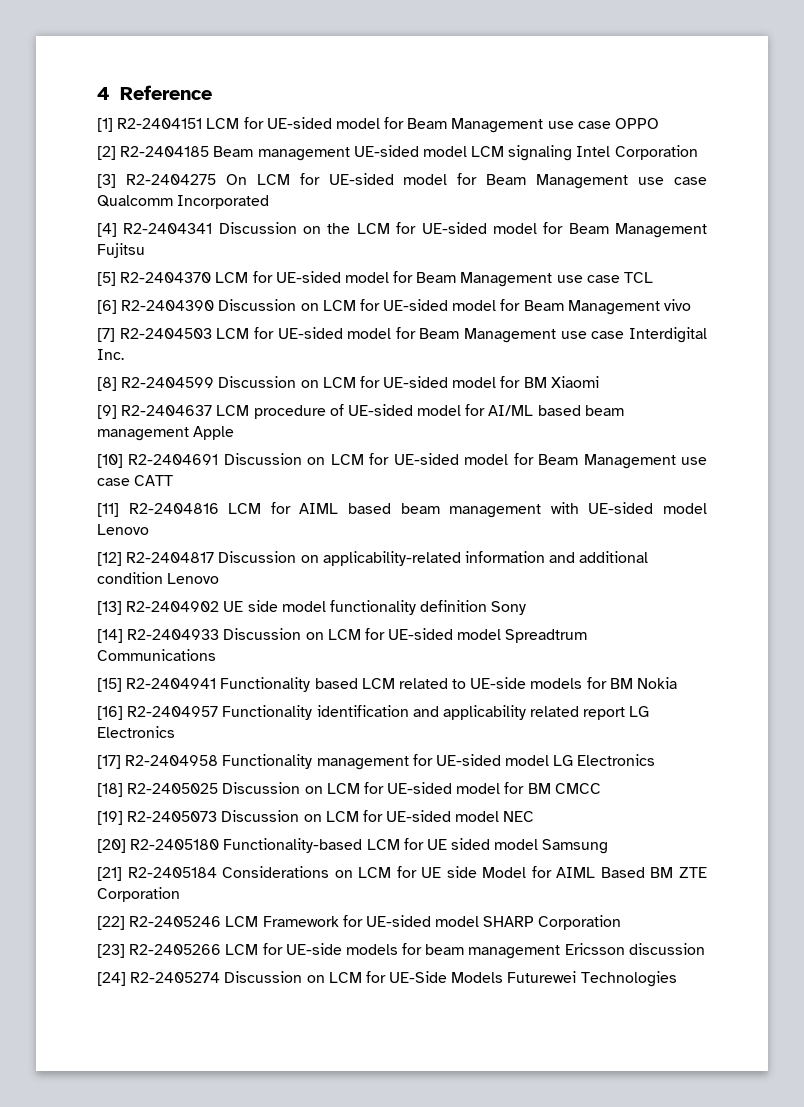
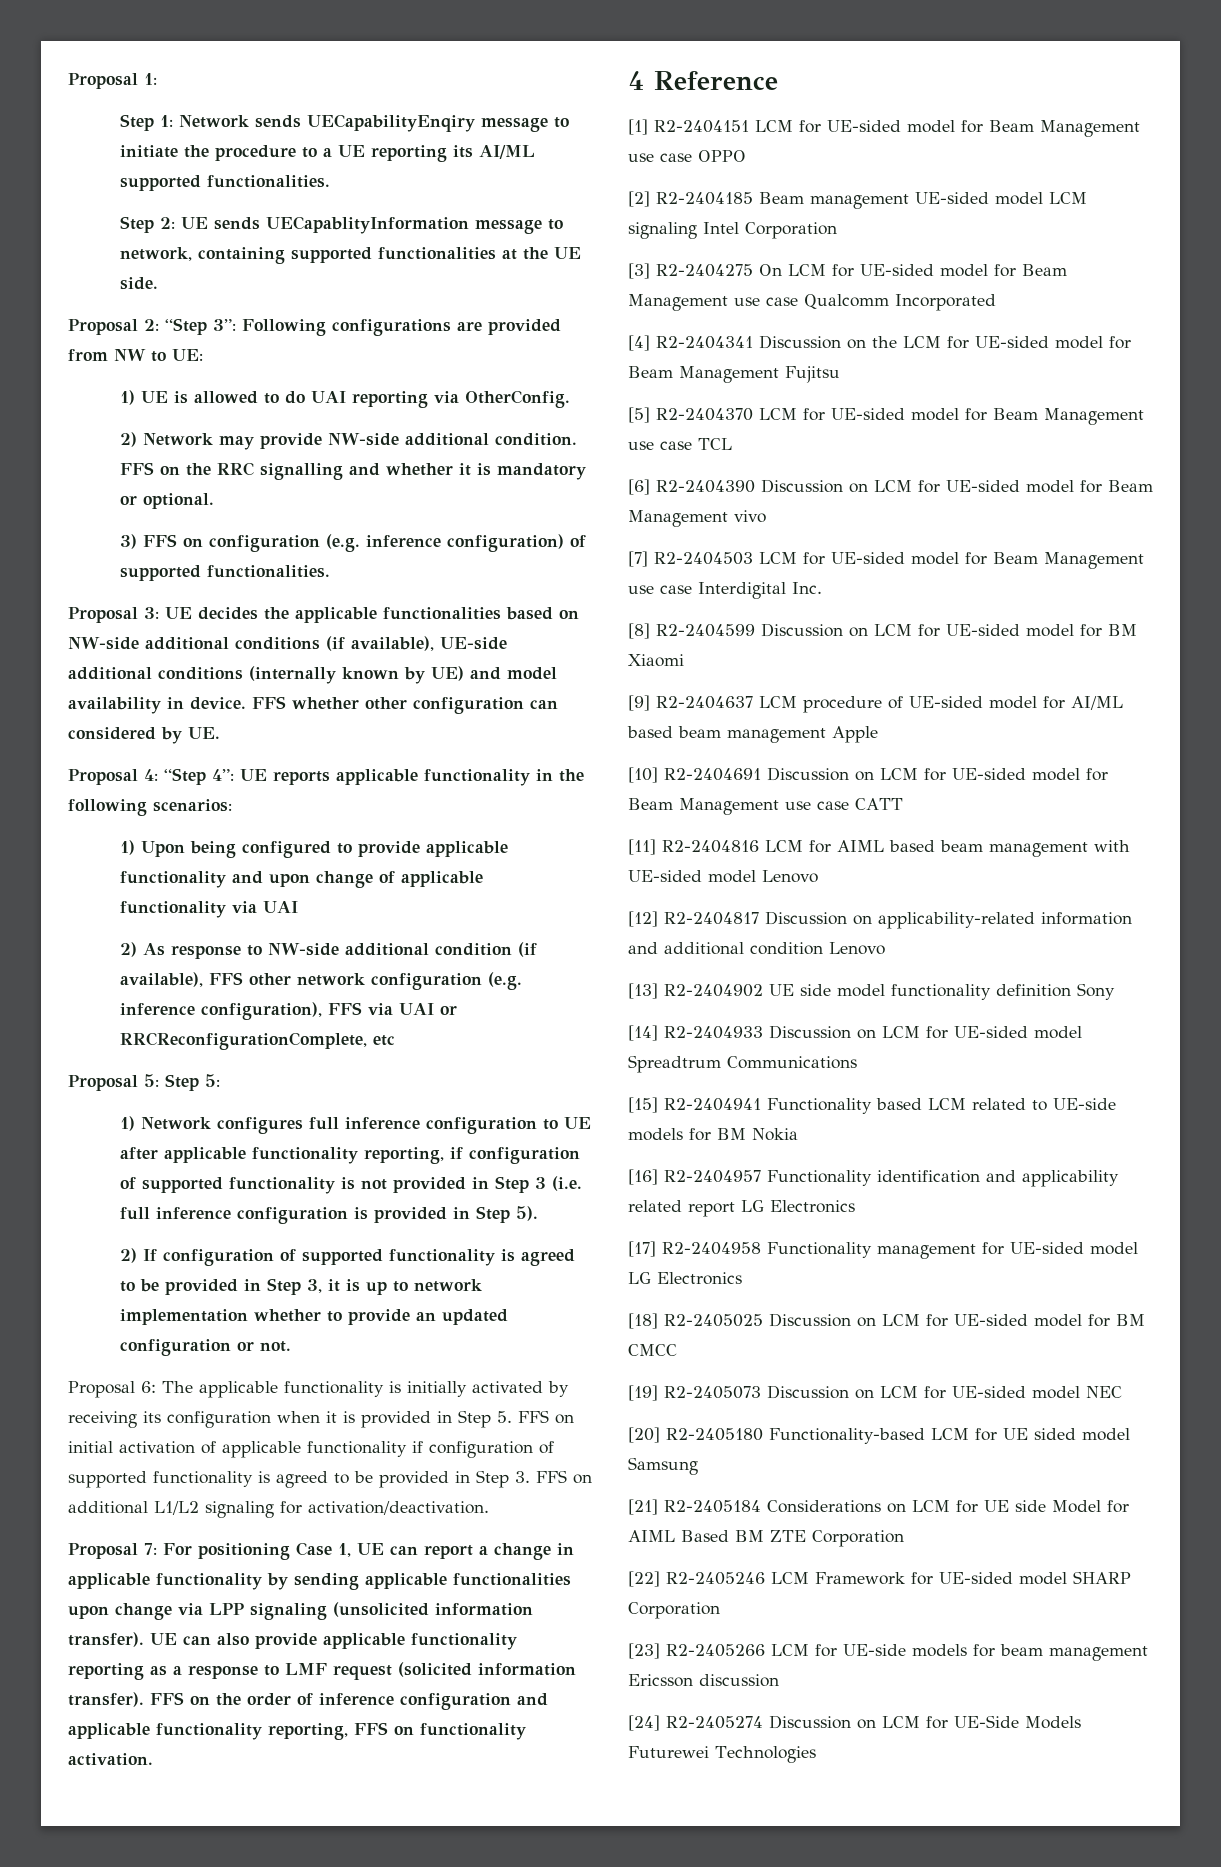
+ Proposal 1:
+ Step 1: Network sends UECapabilityEnqiry message to initiate the procedure to a UE reporting its AI/ML supported functionalities.
+ Step 2: UE sends UECapablityInformation message to network, containing supported functionalities at the UE side.
+ Proposal 2: “Step 3”: Following configurations are provided from NW to UE:
+ 1) UE is allowed to do UAI reporting via OtherConfig.
+ 2) Network may provide NW-side additional condition. FFS on the RRC signalling and whether it is mandatory or optional.
+ 3) FFS on configuration (e.g. inference configuration) of supported functionalities.
+ Proposal 3: UE decides the applicable functionalities based on NW-side additional conditions (if available), UE-side additional conditions (internally known by UE) and model availability in device. FFS whether other configuration can considered by UE.
+ Proposal 4: “Step 4”: UE reports applicable functionality in the following scenarios:
+ 1) Upon being configured to provide applicable functionality and upon change of applicable functionality via UAI
+ 2) As response to NW-side additional condition (if available), FFS other network configuration (e.g. inference configuration), FFS via UAI or RRCReconfigurationComplete, etc
+ Proposal 5: Step 5:
+ 1) Network configures full inference configuration to UE after applicable functionality reporting, if configuration of supported functionality is not provided in Step 3 (i.e. full inference configuration is provided in Step 5).
+ 2) If configuration of supported functionality is agreed to be provided in Step 3, it is up to network implementation whether to provide an updated configuration or not.
+ Proposal 6: The applicable functionality is initially activated by receiving its configuration when it is provided in Step 5. FFS on initial activation of applicable functionality if configuration of supported functionality is agreed to be provided in Step 3. FFS on additional L1/L2 signaling for activation/deactivation.
+ Proposal 7: For positioning Case 1, UE can report a change in applicable functionality by sending applicable functionalities upon change via LPP signaling (unsolicited information transfer). UE can also provide applicable functionality reporting as a response to LMF request (solicited information transfer). FFS on the order of inference configuration and applicable functionality reporting, FFS on functionality activation.

